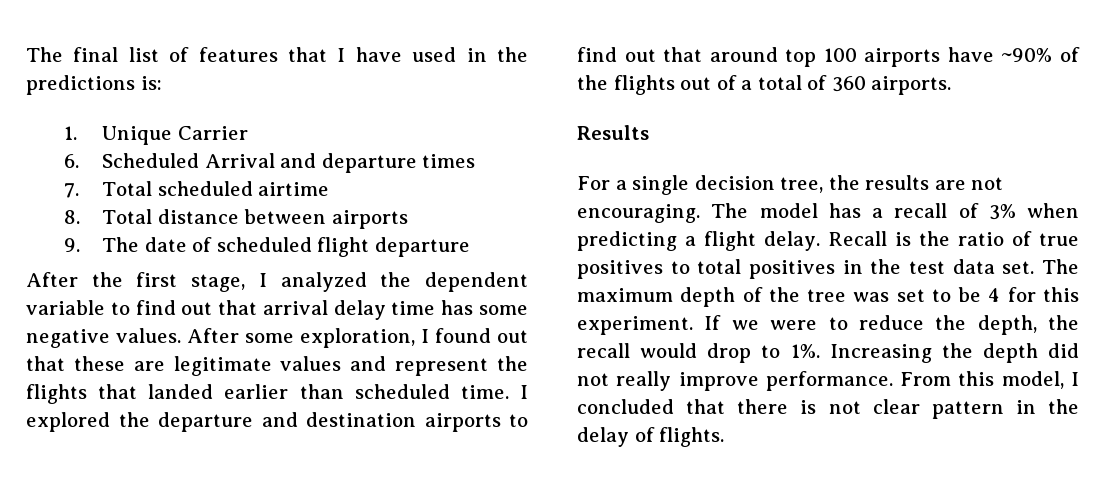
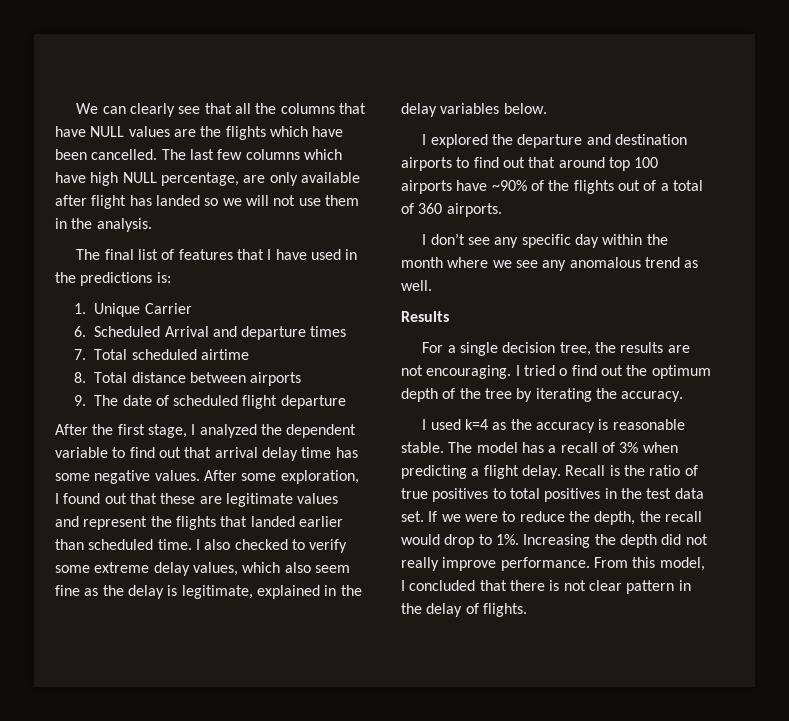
+ We can clearly see that all the columns that have NULL values are the flights which have been cancelled. The last few columns which have high NULL percentage, are only available after flight has landed so we will not use them in the analysis.
+ I also checked to verify some extreme delay values, which also seem fine as the delay is legitimate, explained in the delay variables below.
+ I don’t see any specific day within the month where we see any anomalous trend as well.
+ I tried o find out the optimum depth of the tree by iterating the accuracy.
+ I used k=4 as the accuracy is reasonable stable.
- The maximum depth of the tree was set to be 4 for this experiment.

